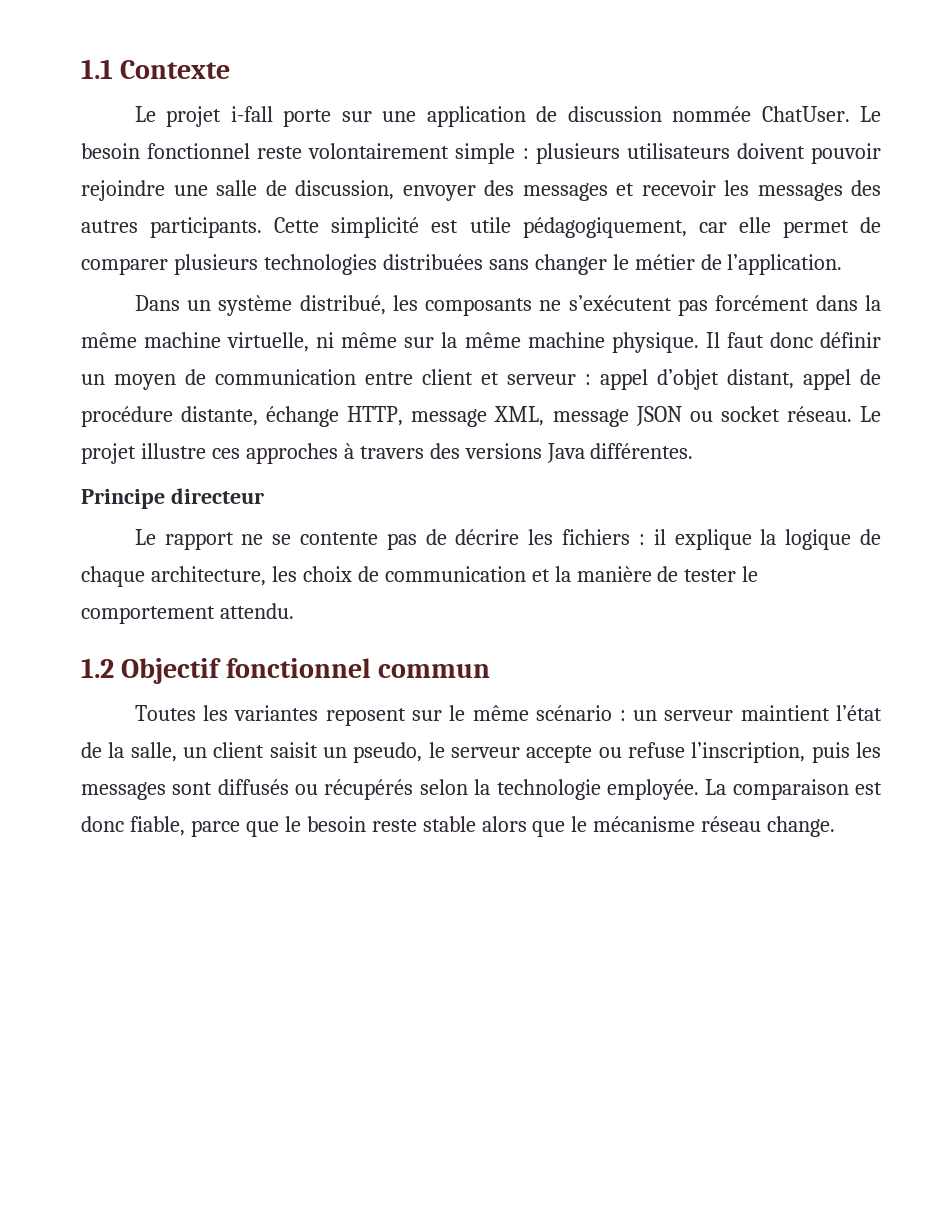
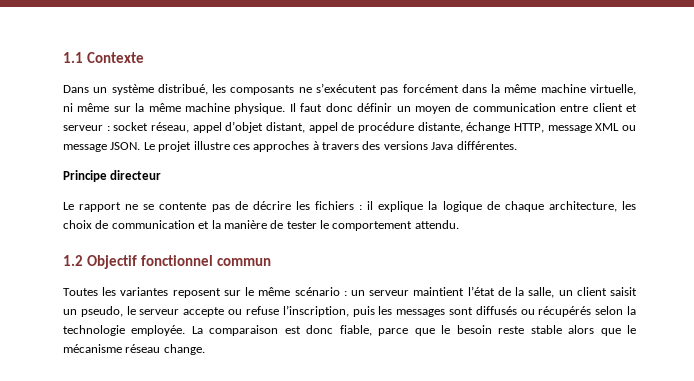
- Le projet i-fall porte sur une application de discussion nommée ChatUser. Le besoin fonctionnel reste volontairement simple : plusieurs utilisateurs doivent pouvoir rejoindre une salle de discussion, envoyer des messages et recevoir les messages des autres participants. Cette simplicité est utile pédagogiquement, car elle permet de comparer plusieurs technologies distribuées sans changer le métier de l’application.
- Il faut donc définir un moyen de communication entre client et serveur : appel d’objet distant, appel de procédure distante, échange HTTP, message XML, message JSON ou socket réseau.
+ Il faut donc définir un moyen de communication entre client et serveur : socket réseau, appel d’objet distant, appel de procédure distante, échange HTTP, message XML ou message JSON.

